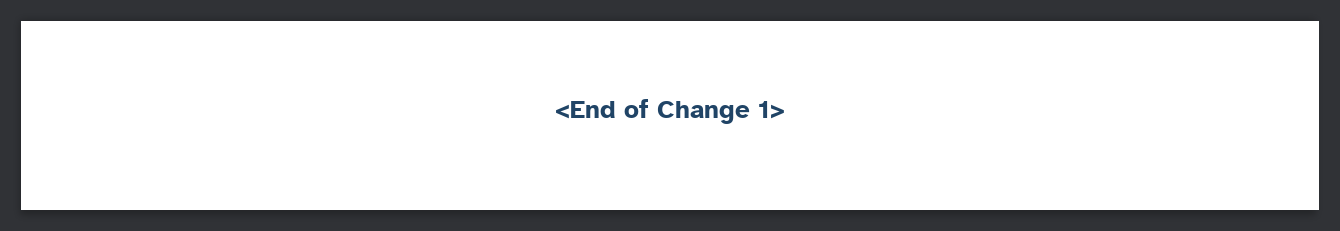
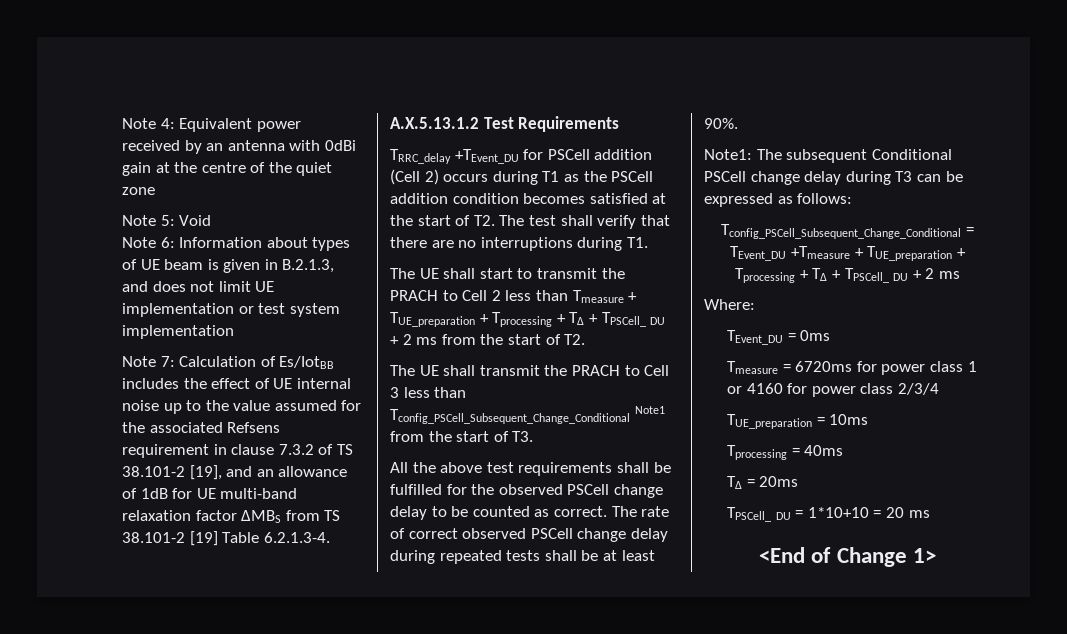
+ Note 4: Equivalent power received by an antenna with 0dBi gain at the centre of the quiet zone
+ Note 5: Void
+ Note 6: Information about types of UE beam is given in B.2.1.3, and does not limit UE implementation or test system implementation
+ Note 7: Calculation of Es/IotBB includes the effect of UE internal noise up to the value assumed for the associated Refsens requirement in clause 7.3.2 of TS 38.101-2 [19], and an allowance of 1dB for UE multi-band relaxation factor ΔMBS from TS 38.101-2 [19] Table 6.2.1.3-4.
+ A.X.5.13.1.2 Test Requirements
+ TRRC_delay +TEvent_DU for PSCell addition (Cell 2) occurs during T1 as the PSCell addition condition becomes satisfied at the start of T2. The test shall verify that there are no interruptions during T1.
+ The UE shall start to transmit the PRACH to Cell 2 less than Tmeasure + TUE_preparation + Tprocessing + T∆ + TPSCell_ DU + 2 ms from the start of T2.
+ The UE shall transmit the PRACH to Cell 3 less than Tconfig_PSCell_Subsequent_Change_Conditional Note1 from the start of T3.
+ All the above test requirements shall be fulfilled for the observed PSCell change delay to be counted as correct. The rate of correct observed PSCell change delay during repeated tests shall be at least 90%.
+ Note1: The subsequent Conditional PSCell change delay during T3 can be expressed as follows:
+ Tconfig_PSCell_Subsequent_Change_Conditional = TEvent_DU +Tmeasure + TUE_preparation + Tprocessing + T∆ + TPSCell_ DU + 2 ms
+ Where:
+ TEvent_DU = 0ms
+ Tmeasure = 6720ms for power class 1 or 4160 for power class 2/3/4
+ TUE_preparation = 10ms
+ Tprocessing = 40ms
+ T∆ = 20ms
+ TPSCell_ DU = 1*10+10 = 20 ms

